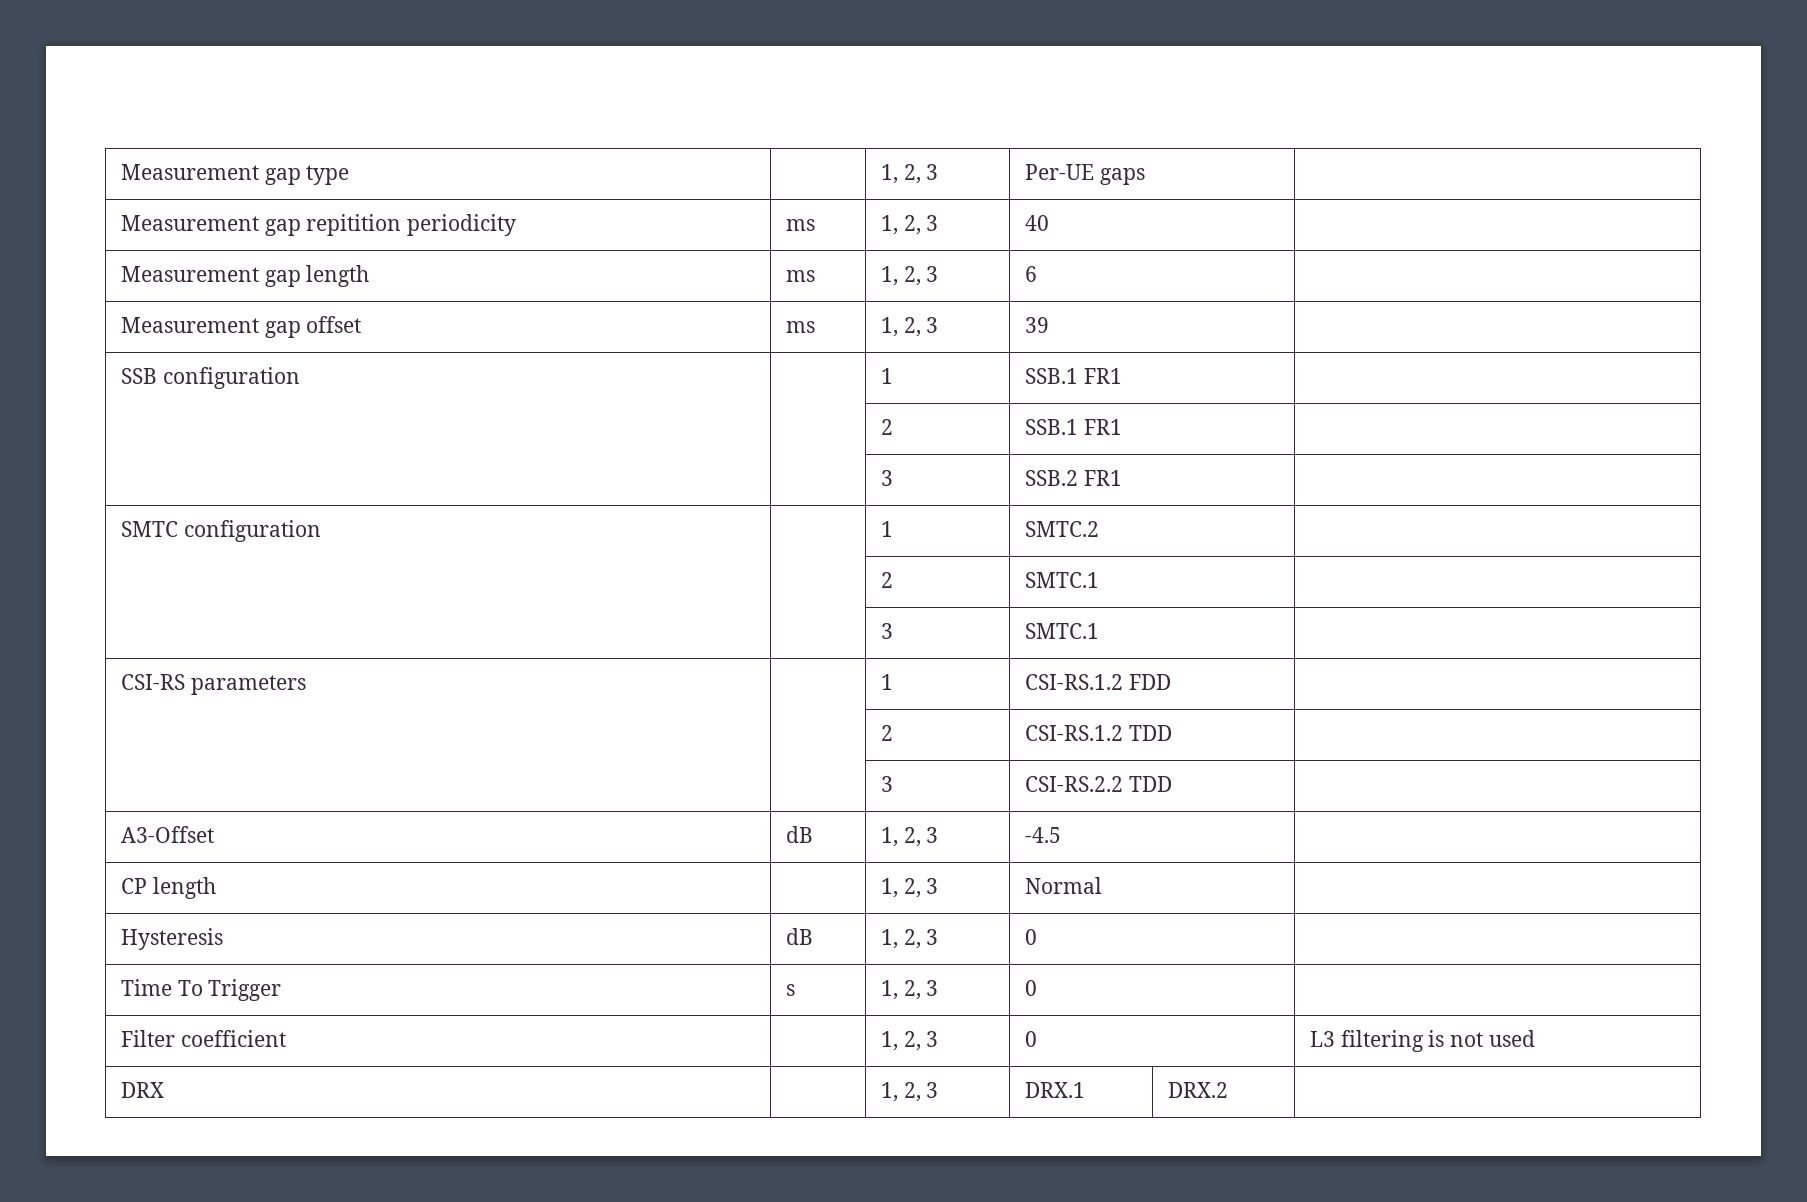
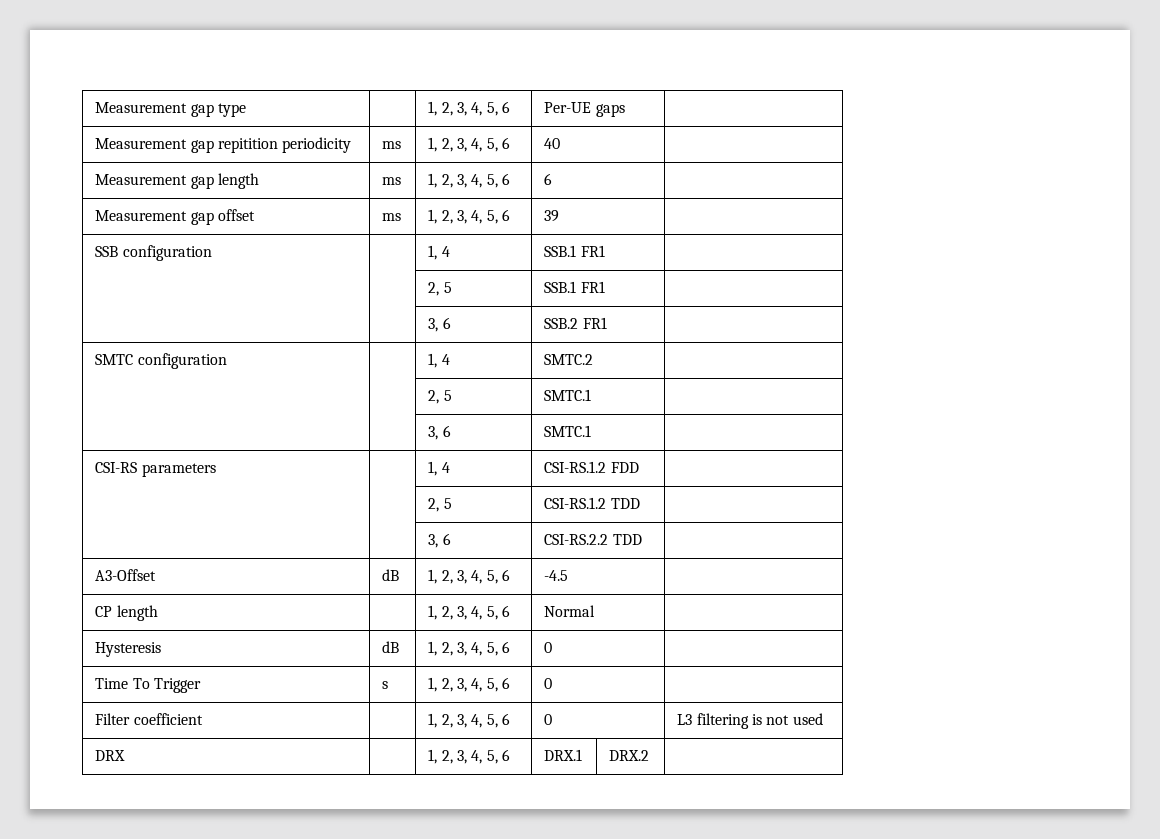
- Measurement gap type | | 1, 2, 3 | Per-UE gaps |
+ Measurement gap type | | 1, 2, 3, 4, 5, 6 | Per-UE gaps |
- Measurement gap repitition periodicity | ms | 1, 2, 3 | 40 |
+ Measurement gap repitition periodicity | ms | 1, 2, 3, 4, 5, 6 | 40 |
- Measurement gap length | ms | 1, 2, 3 | 6 |
+ Measurement gap length | ms | 1, 2, 3, 4, 5, 6 | 6 |
- Measurement gap offset | ms | 1, 2, 3 | 39 |
+ Measurement gap offset | ms | 1, 2, 3, 4, 5, 6 | 39 |
- SSB configuration | | 1 | SSB.1 FR1 |
- | | 2 | SSB.1 FR1 |
- | | 3 | SSB.2 FR1 |
+ SSB configuration | | 1, 4 | SSB.1 FR1 |
+ | | 2, 5 | SSB.1 FR1 |
+ | | 3, 6 | SSB.2 FR1 |
- SMTC configuration | | 1 | SMTC.2 |
+ SMTC configuration | | 1, 4 | SMTC.2 |
- | | 2 | SMTC.1 |
+ | | 2, 5 | SMTC.1 |
- | | 3 | SMTC.1 |
+ | | 3, 6 | SMTC.1 |
- CSI-RS parameters | | 1 | CSI-RS.1.2 FDD |
+ CSI-RS parameters | | 1, 4 | CSI-RS.1.2 FDD |
- | | 2 | CSI-RS.1.2 TDD |
+ | | 2, 5 | CSI-RS.1.2 TDD |
- | | 3 | CSI-RS.2.2 TDD |
+ | | 3, 6 | CSI-RS.2.2 TDD |
- A3-Offset | dB | 1, 2, 3 | -4.5 |
+ A3-Offset | dB | 1, 2, 3, 4, 5, 6 | -4.5 |
- CP length | | 1, 2, 3 | Normal |
+ CP length | | 1, 2, 3, 4, 5, 6 | Normal |
- Hysteresis | dB | 1, 2, 3 | 0 |
+ Hysteresis | dB | 1, 2, 3, 4, 5, 6 | 0 |
- Time To Trigger | s | 1, 2, 3 | 0 |
+ Time To Trigger | s | 1, 2, 3, 4, 5, 6 | 0 |
- Filter coefficient | | 1, 2, 3 | 0 | L3 filtering is not used
+ Filter coefficient | | 1, 2, 3, 4, 5, 6 | 0 | L3 filtering is not used
- DRX | | 1, 2, 3 | DRX.1 | DRX.2 |
+ DRX | | 1, 2, 3, 4, 5, 6 | DRX.1 | DRX.2 |

